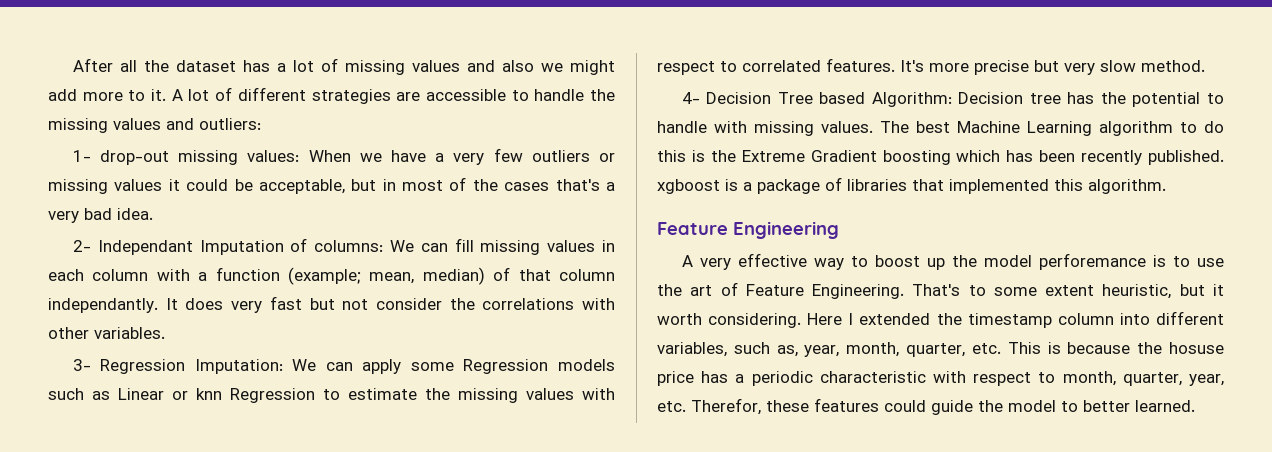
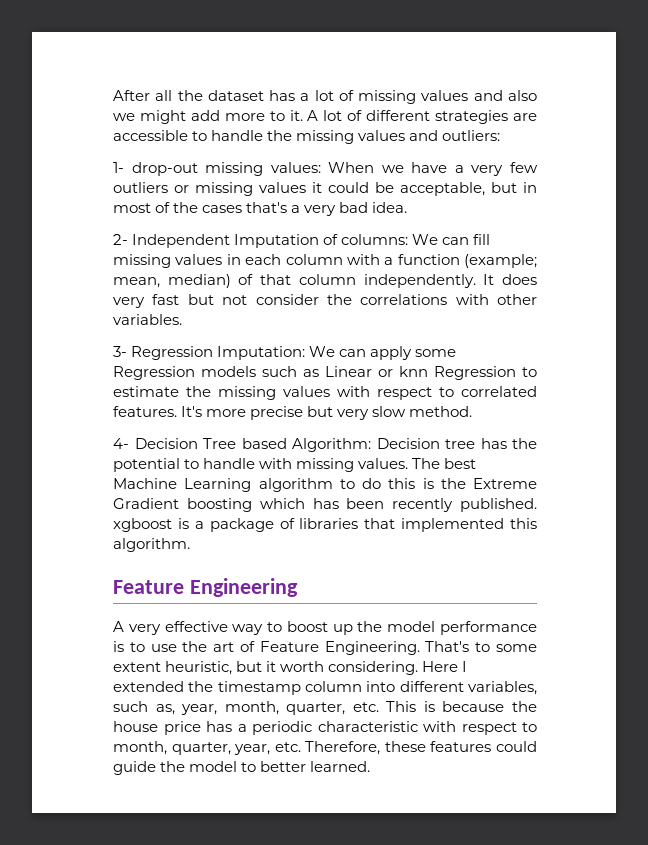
- 2- Independant Imputation of columns: We can fill missing values in each column with a function (example; mean, median) of that column independantly.
+ 2- Independent Imputation of columns: We can fill missing values in each column with a function (example; mean, median) of that column independently.
- A very effective way to boost up the model perforemance is to use the art of Feature Engineering.
+ A very effective way to boost up the model performance is to use the art of Feature Engineering.
- Here I extended the timestamp column into different variables, such as, year, month, quarter, etc. This is because the hosuse price has a periodic characteristic with respect to month, quarter, year, etc. Therefor, these features could guide the model to better learned.
+ Here I extended the timestamp column into different variables, such as, year, month, quarter, etc. This is because the house price has a periodic characteristic with respect to month, quarter, year, etc. Therefore, these features could guide the model to better learned.

